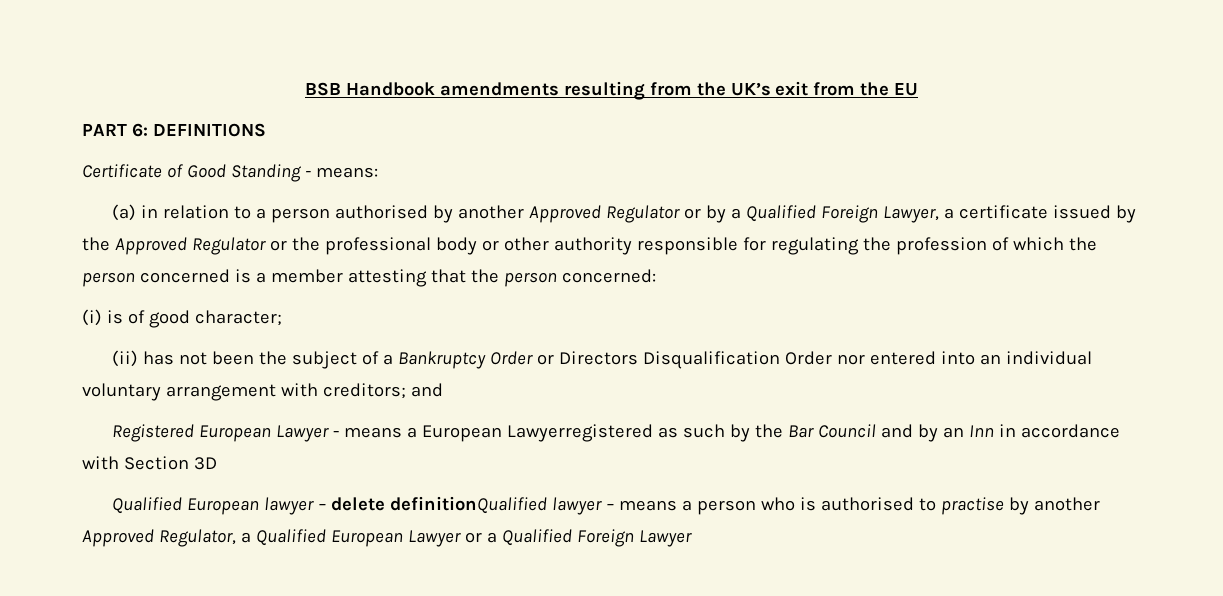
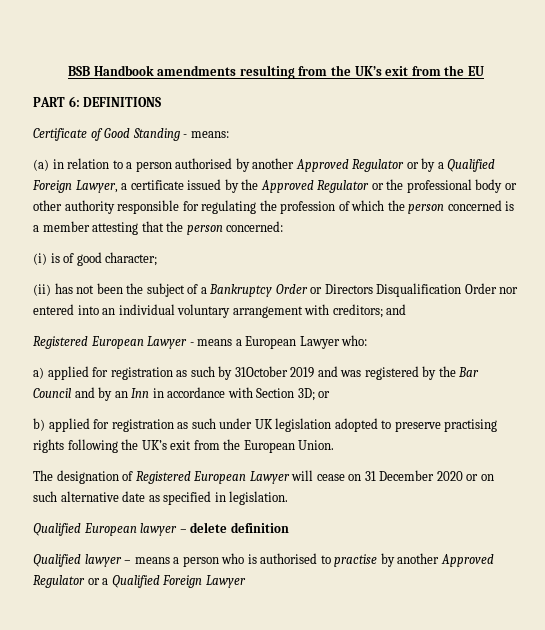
- Registered European Lawyer - means a European Lawyerregistered as such by the Bar Council and by an Inn in accordance with Section 3D
+ Registered European Lawyer - means a European Lawyer who:
+ a) applied for registration as such by 31October 2019 and was registered by the Bar Council and by an Inn in accordance with Section 3D; or
+ b) applied for registration as such under UK legislation adopted to preserve practising rights following the UK’s exit from the European Union.
+ The designation of Registered European Lawyer will cease on 31 December 2020 or on such alternative date as specified in legislation.
- Qualified European lawyer – delete definitionQualified lawyer – means a person who is authorised to practise by another Approved Regulator, a Qualified European Lawyer or a Qualified Foreign Lawyer
+ Qualified European lawyer – delete definition
+ Qualified lawyer – means a person who is authorised to practise by another Approved Regulator or a Qualified Foreign Lawyer

